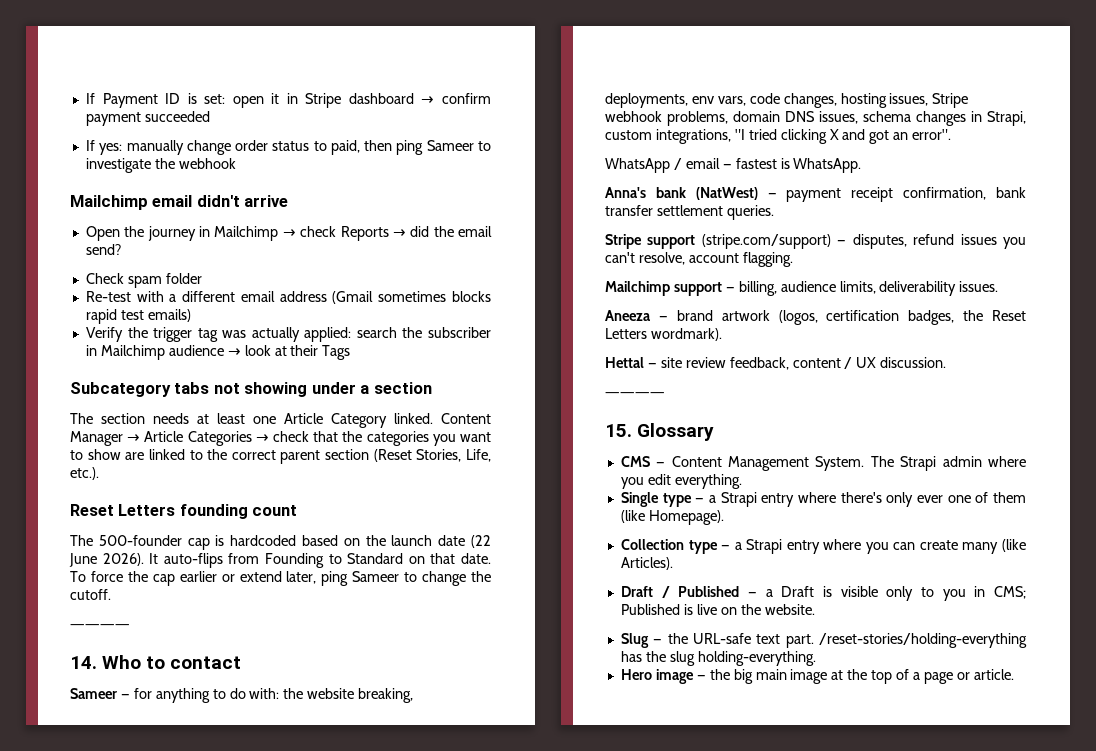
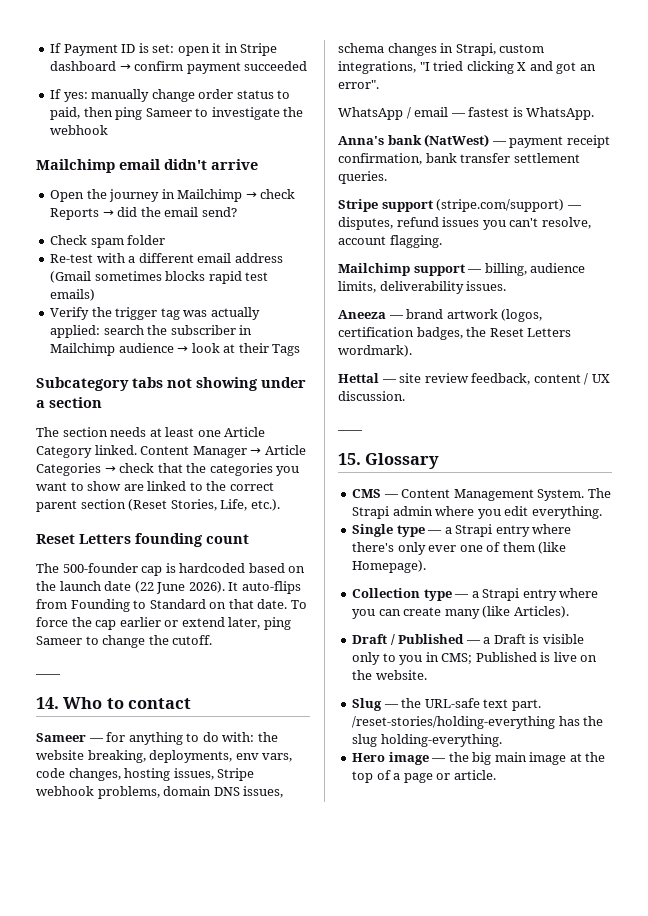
  To force the cap earlier or extend later, ping Sameer to change the cutoff.
- ――――
+ ____
  Hettal — site review feedback, content / UX discussion.
- ――――
+ ____

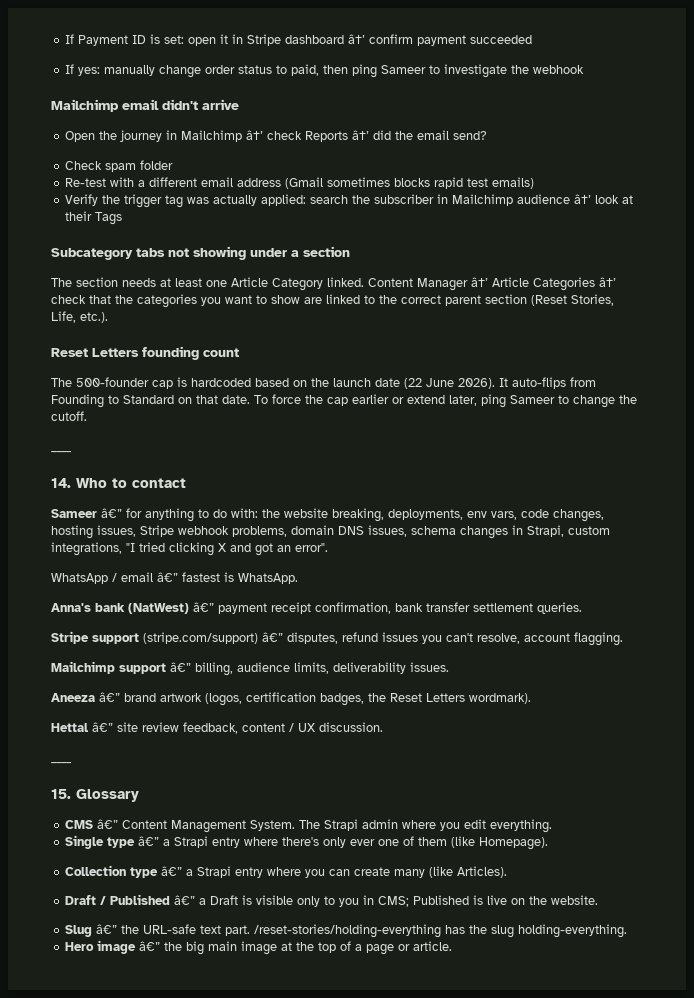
- If Payment ID is set: open it in Stripe dashboard → confirm payment succeeded
+ If Payment ID is set: open it in Stripe dashboard â†’ confirm payment succeeded
- Open the journey in Mailchimp → check Reports → did the email send?
+ Open the journey in Mailchimp â†’ check Reports â†’ did the email send?
- Verify the trigger tag was actually applied: search the subscriber in Mailchimp audience → look at their Tags
+ Verify the trigger tag was actually applied: search the subscriber in Mailchimp audience â†’ look at their Tags
- Content Manager → Article Categories → check that the categories you want to show are linked to the correct parent section (Reset Stories, Life, etc.).
+ Content Manager â†’ Article Categories â†’ check that the categories you want to show are linked to the correct parent section (Reset Stories, Life, etc.).
- Sameer — for anything to do with: the website breaking, deployments, env vars, code changes, hosting issues, Stripe webhook problems, domain DNS issues, schema changes in Strapi, custom integrations, "I tried clicking X and got an error".
+ Sameer â€” for anything to do with: the website breaking, deployments, env vars, code changes, hosting issues, Stripe webhook problems, domain DNS issues, schema changes in Strapi, custom integrations, "I tried clicking X and got an error".
- WhatsApp / email — fastest is WhatsApp.
+ WhatsApp / email â€” fastest is WhatsApp.
- Anna's bank (NatWest) — payment receipt confirmation, bank transfer settlement queries.
+ Anna's bank (NatWest) â€” payment receipt confirmation, bank transfer settlement queries.
- Stripe support (stripe.com/support) — disputes, refund issues you can't resolve, account flagging.
+ Stripe support (stripe.com/support) â€” disputes, refund issues you can't resolve, account flagging.
- Mailchimp support — billing, audience limits, deliverability issues.
+ Mailchimp support â€” billing, audience limits, deliverability issues.
- Aneeza — brand artwork (logos, certification badges, the Reset Letters wordmark).
+ Aneeza â€” brand artwork (logos, certification badges, the Reset Letters wordmark).
- Hettal — site review feedback, content / UX discussion.
+ Hettal â€” site review feedback, content / UX discussion.
- CMS — Content Management System.
+ CMS â€” Content Management System.
- Single type — a Strapi entry where there's only ever one of them (like Homepage).
+ Single type â€” a Strapi entry where there's only ever one of them (like Homepage).
- Collection type — a Strapi entry where you can create many (like Articles).
+ Collection type â€” a Strapi entry where you can create many (like Articles).
- Draft / Published — a Draft is visible only to you in CMS; Published is live on the website.
+ Draft / Published â€” a Draft is visible only to you in CMS; Published is live on the website.
- Slug — the URL-safe text part.
+ Slug â€” the URL-safe text part.
- Hero image — the big main image at the top of a page or article.
+ Hero image â€” the big main image at the top of a page or article.

